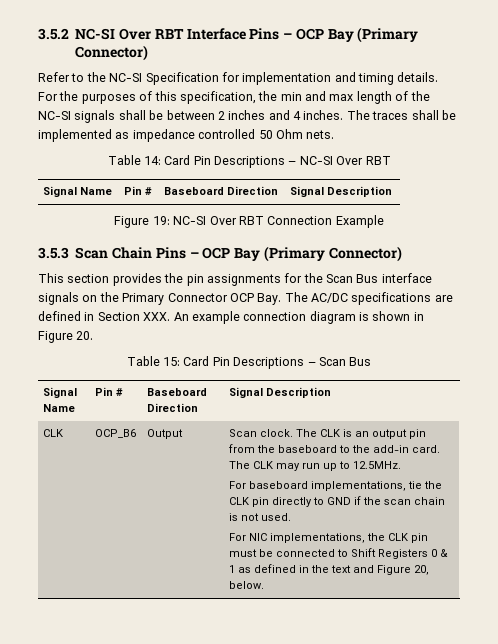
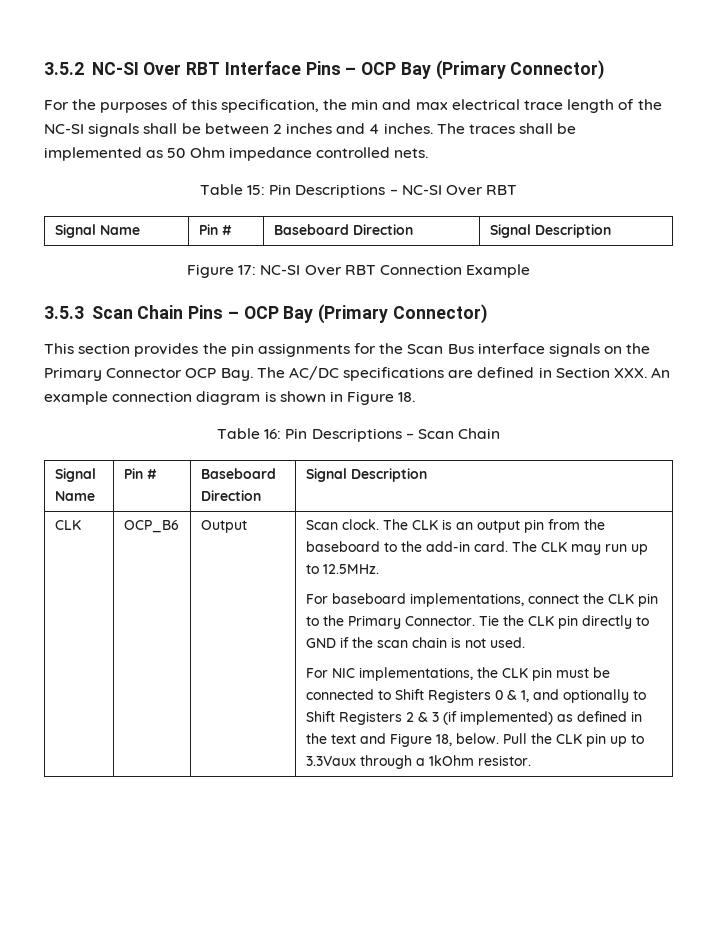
- Refer to the NC-SI Specification for implementation and timing details. For the purposes of this specification, the min and max length of the NC-SI signals shall be between 2 inches and 4 inches.
+ For the purposes of this specification, the min and max electrical trace length of the NC-SI signals shall be between 2 inches and 4 inches.
- The traces shall be implemented as impedance controlled 50 Ohm nets.
+ The traces shall be implemented as 50 Ohm impedance controlled nets.
- Table 14: Card Pin Descriptions – NC-SI Over RBT
+ Table 15: Pin Descriptions – NC-SI Over RBT
- Figure 19: NC-SI Over RBT Connection Example
+ Figure 17: NC-SI Over RBT Connection Example
- This section provides the pin assignments for the Scan Bus interface signals on the Primary Connector OCP Bay. The AC/DC specifications are defined in Section XXX. An example connection diagram is shown in Figure 20.
- Table 15: Card Pin Descriptions – Scan Bus
+ This section provides the pin assignments for the Scan Bus interface signals on the Primary Connector OCP Bay. The AC/DC specifications are defined in Section XXX. An example connection diagram is shown in Figure 18.
+ Table 16: Pin Descriptions – Scan Chain
- For baseboard implementations, tie the CLK pin directly to GND if the scan chain is not used.
+ For baseboard implementations, connect the CLK pin to the Primary Connector. Tie the CLK pin directly to GND if the scan chain is not used.
- For NIC implementations, the CLK pin must be connected to Shift Registers 0 & 1 as defined in the text and Figure 20, below.
+ For NIC implementations, the CLK pin must be connected to Shift Registers 0 & 1, and optionally to Shift Registers 2 & 3 (if implemented) as defined in the text and Figure 18, below. Pull the CLK pin up to 3.3Vaux through a 1kOhm resistor.

